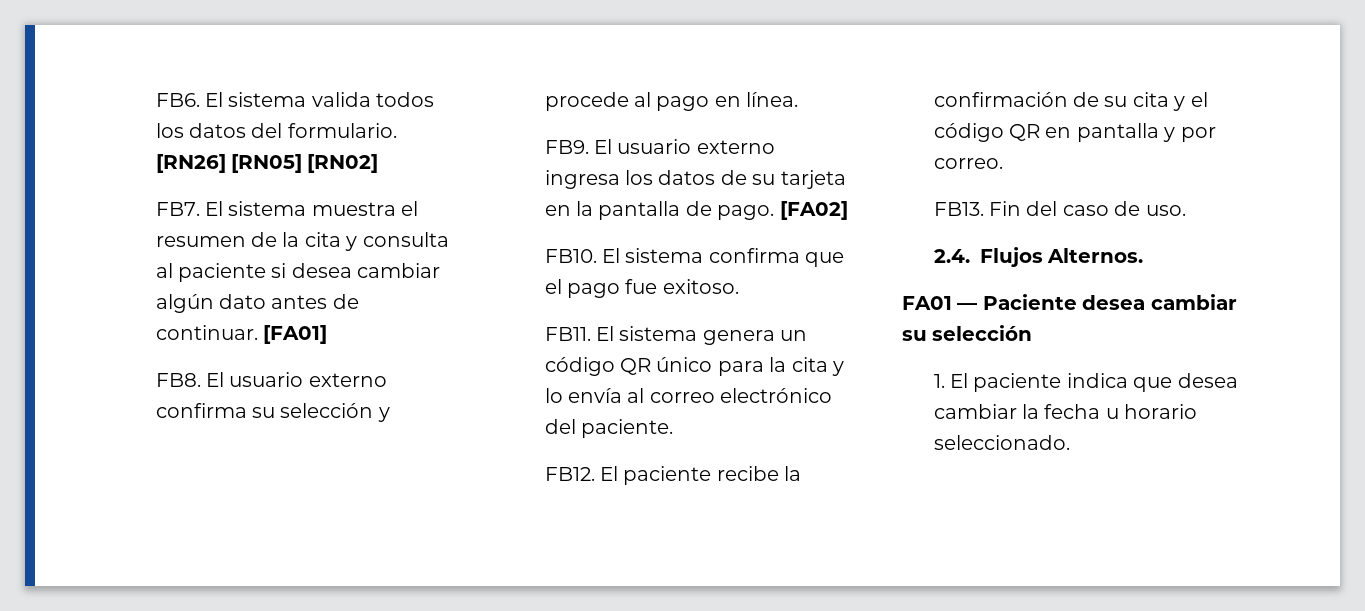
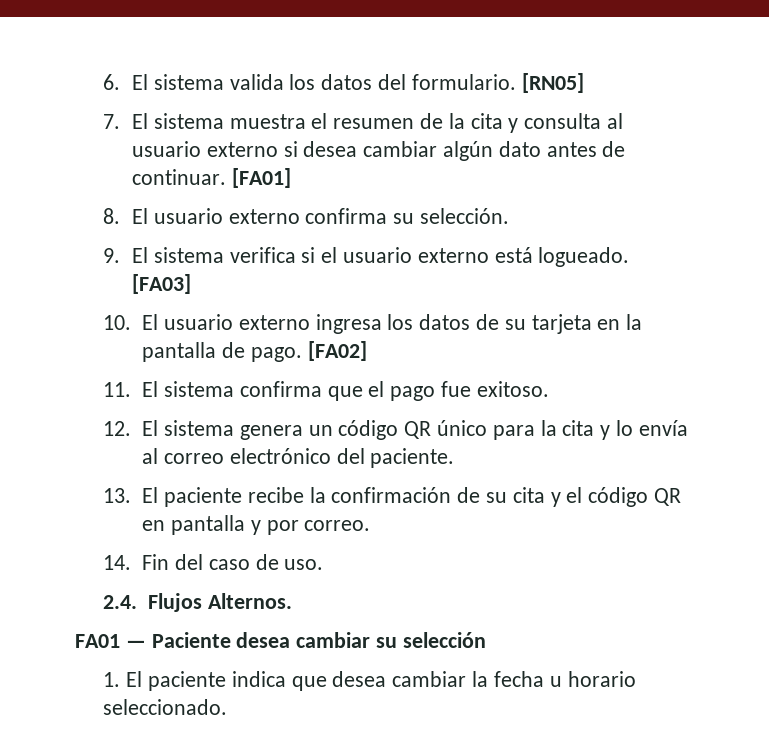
- FB6. El sistema valida todos los datos del formulario.
+ 6. El sistema valida los datos del formulario.
- [RN26] [RN05] [RN02]
- FB7. El sistema muestra el resumen de la cita y consulta al paciente si desea cambiar algún dato antes de continuar.
+ [RN05]
+ 7. El sistema muestra el resumen de la cita y consulta al usuario externo si desea cambiar algún dato antes de continuar.
- FB8. El usuario externo confirma su selección y procede al pago en línea.
- FB9. El usuario externo ingresa los datos de su tarjeta en la pantalla de pago.
+ 8. El usuario externo confirma su selección.
+ 9. El sistema verifica si el usuario externo está logueado. [FA03]
+ 10. El usuario externo ingresa los datos de su tarjeta en la pantalla de pago.
- FB10. El sistema confirma que el pago fue exitoso.
+ 11. El sistema confirma que el pago fue exitoso.
- FB11. El sistema genera un código QR único para la cita y lo envía al correo electrónico del paciente.
+ 12. El sistema genera un código QR único para la cita y lo envía al correo electrónico del paciente.
- FB12. El paciente recibe la confirmación de su cita y el código QR en pantalla y por correo.
+ 13. El paciente recibe la confirmación de su cita y el código QR en pantalla y por correo.
- FB13. Fin del caso de uso.
+ 14. Fin del caso de uso.

